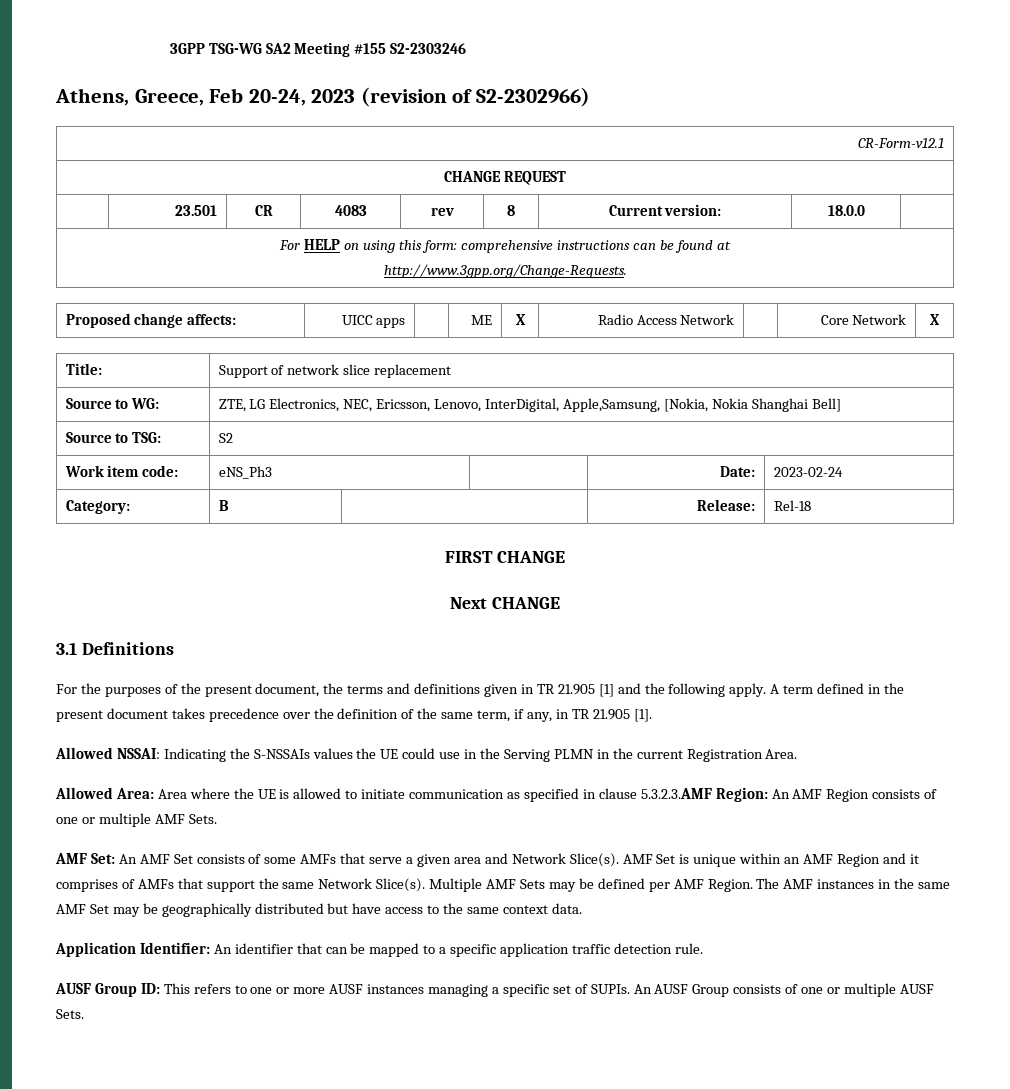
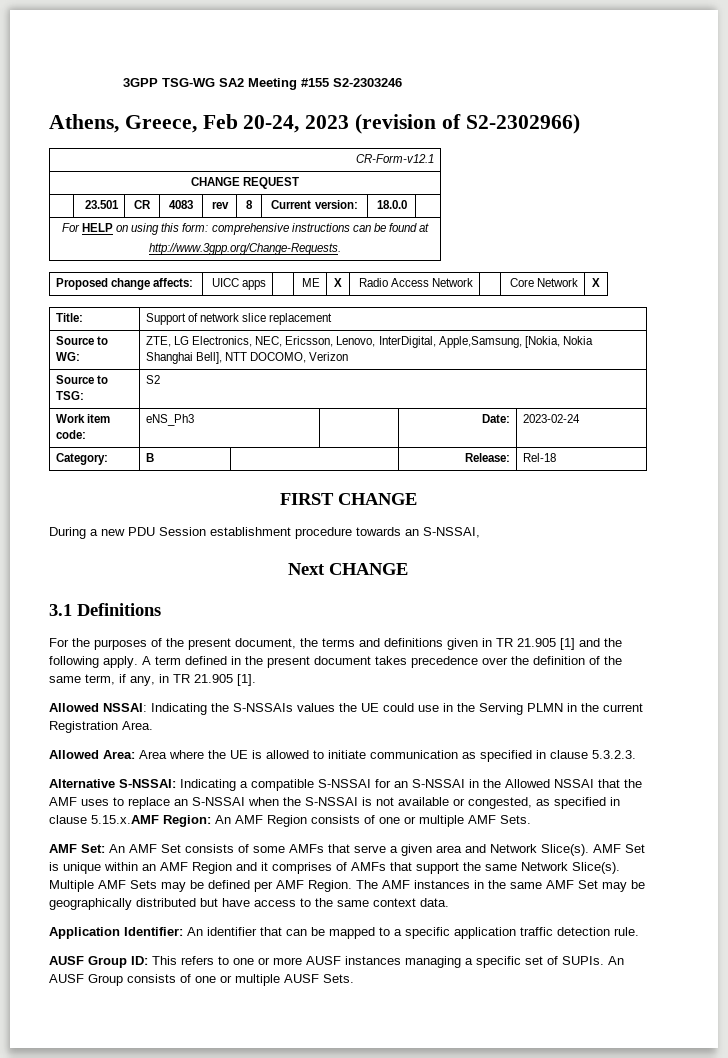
- Source to WG: | ZTE, LG Electronics, NEC, Ericsson, Lenovo, InterDigital, Apple,Samsung, [Nokia, Nokia Shanghai Bell]
+ Source to WG: | ZTE, LG Electronics, NEC, Ericsson, Lenovo, InterDigital, Apple,Samsung, [Nokia, Nokia Shanghai Bell], NTT DOCOMO, Verizon
+ During a new PDU Session establishment procedure towards an S-NSSAI,
- Allowed Area: Area where the UE is allowed to initiate communication as specified in clause 5.3.2.3.AMF Region: An AMF Region consists of one or multiple AMF Sets.
+ Allowed Area: Area where the UE is allowed to initiate communication as specified in clause 5.3.2.3.
+ Alternative S-NSSAI: Indicating a compatible S-NSSAI for an S-NSSAI in the Allowed NSSAI that the AMF uses to replace an S-NSSAI when the S-NSSAI is not available or congested, as specified in clause 5.15.x.AMF Region: An AMF Region consists of one or multiple AMF Sets.

